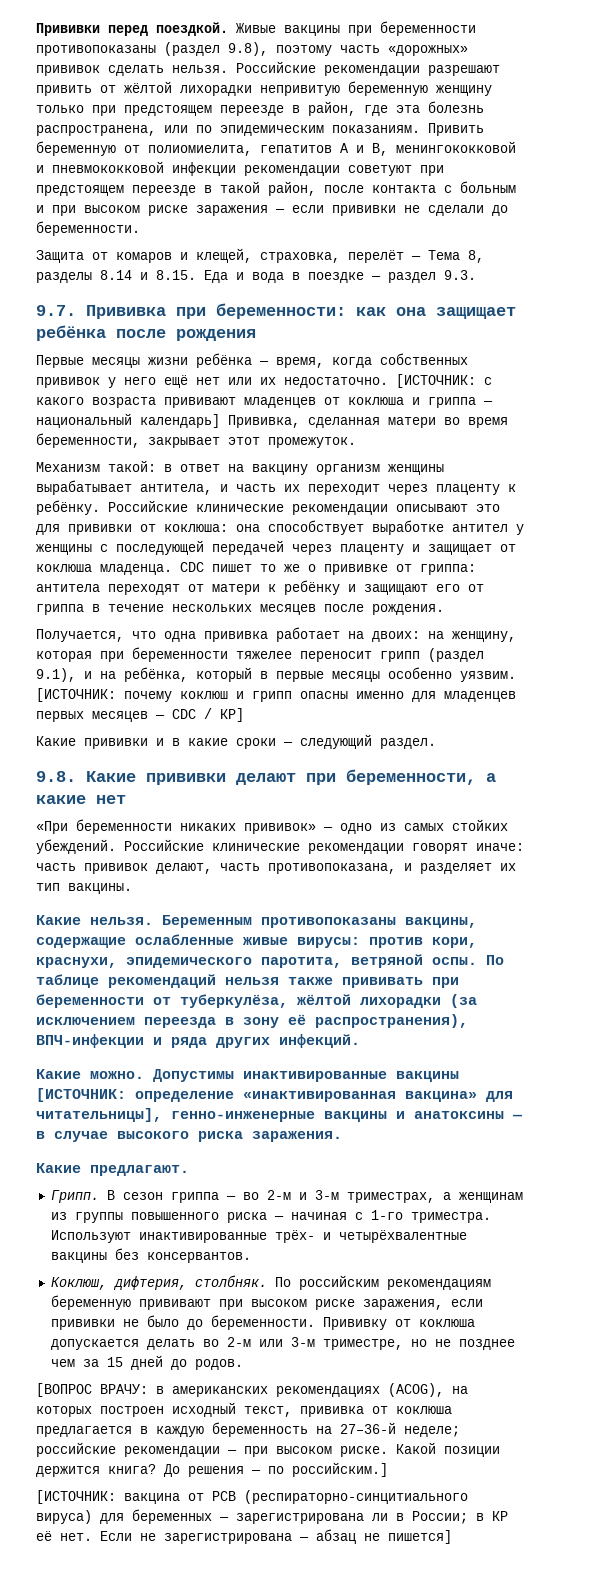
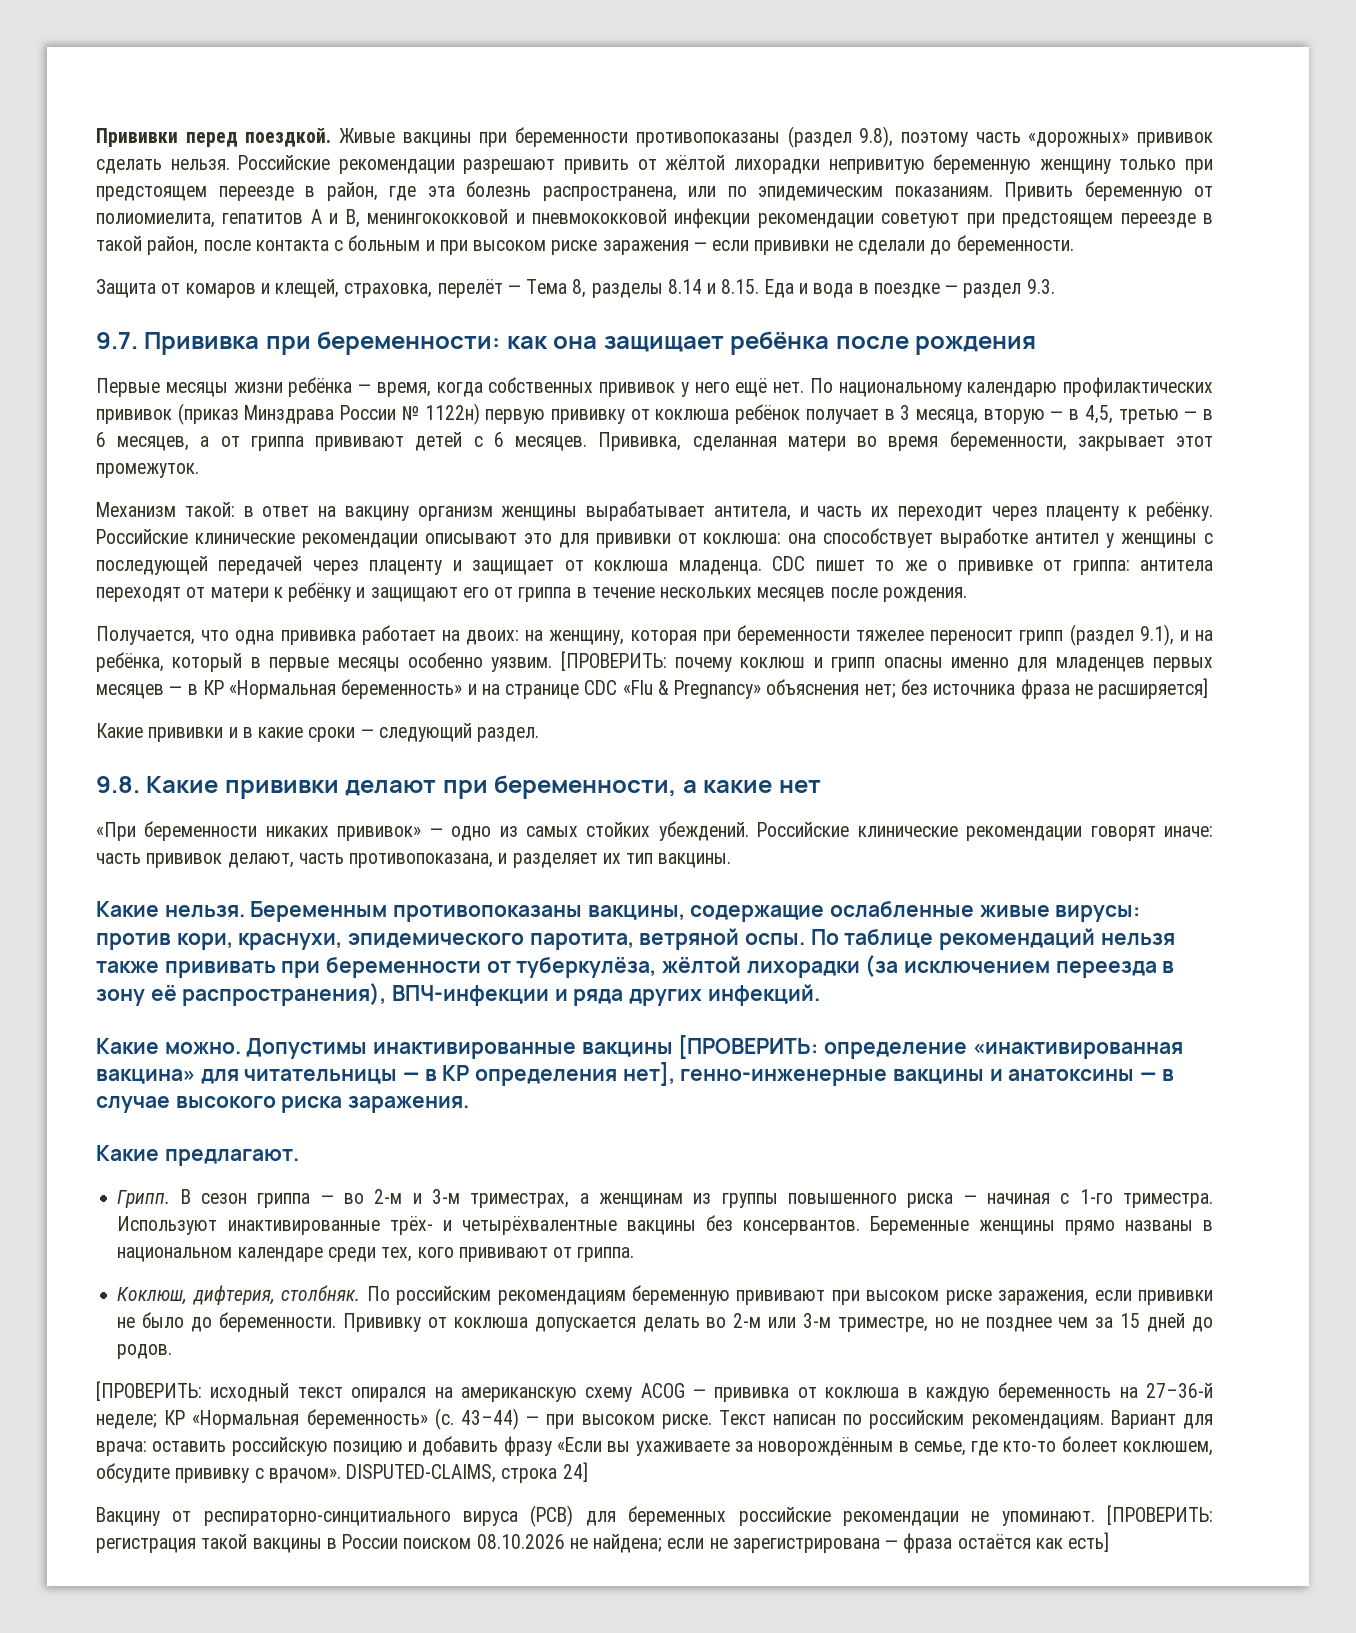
- Первые месяцы жизни ребёнка — время, когда собственных прививок у него ещё нет или их недостаточно. [ИСТОЧНИК: с какого возраста прививают младенцев от коклюша и гриппа — национальный календарь] Прививка, сделанная матери во время беременности, закрывает этот промежуток.
+ Первые месяцы жизни ребёнка — время, когда собственных прививок у него ещё нет. По национальному календарю профилактических прививок (приказ Минздрава России № 1122н) первую прививку от коклюша ребёнок получает в 3 месяца, вторую — в 4,5, третью — в 6 месяцев, а от гриппа прививают детей с 6 месяцев. Прививка, сделанная матери во время беременности, закрывает этот промежуток.
- [ИСТОЧНИК: почему коклюш и грипп опасны именно для младенцев первых месяцев — CDC / КР]
+ [ПРОВЕРИТЬ: почему коклюш и грипп опасны именно для младенцев первых месяцев — в КР «Нормальная беременность» и на странице CDC «Flu & Pregnancy» объяснения нет; без источника фраза не расширяется]
- Допустимы инактивированные вакцины [ИСТОЧНИК: определение «инактивированная вакцина» для читательницы], генно-инженерные вакцины и анатоксины — в случае высокого риска заражения.
+ Допустимы инактивированные вакцины [ПРОВЕРИТЬ: определение «инактивированная вакцина» для читательницы — в КР определения нет], генно-инженерные вакцины и анатоксины — в случае высокого риска заражения.
+ Беременные женщины прямо названы в национальном календаре среди тех, кого прививают от гриппа.
- [ВОПРОС ВРАЧУ: в американских рекомендациях (ACOG), на которых построен исходный текст, прививка от коклюша предлагается в каждую беременность на 27–36-й неделе; российские рекомендации — при высоком риске. Какой позиции держится книга? До решения — по российским.]
- [ИСТОЧНИК: вакцина от РСВ (респираторно-синцитиального вируса) для беременных — зарегистрирована ли в России; в КР её нет. Если не зарегистрирована — абзац не пишется]
+ [ПРОВЕРИТЬ: исходный текст опирался на американскую схему ACOG — прививка от коклюша в каждую беременность на 27–36-й неделе; КР «Нормальная беременность» (с. 43–44) — при высоком риске. Текст написан по российским рекомендациям. Вариант для врача: оставить российскую позицию и добавить фразу «Если вы ухаживаете за новорождённым в семье, где кто-то болеет коклюшем, обсудите прививку с врачом». DISPUTED-CLAIMS, строка 24]
+ Вакцину от респираторно-синцитиального вируса (РСВ) для беременных российские рекомендации не упоминают. [ПРОВЕРИТЬ: регистрация такой вакцины в России поиском 08.10.2026 не найдена; если не зарегистрирована — фраза остаётся как есть]

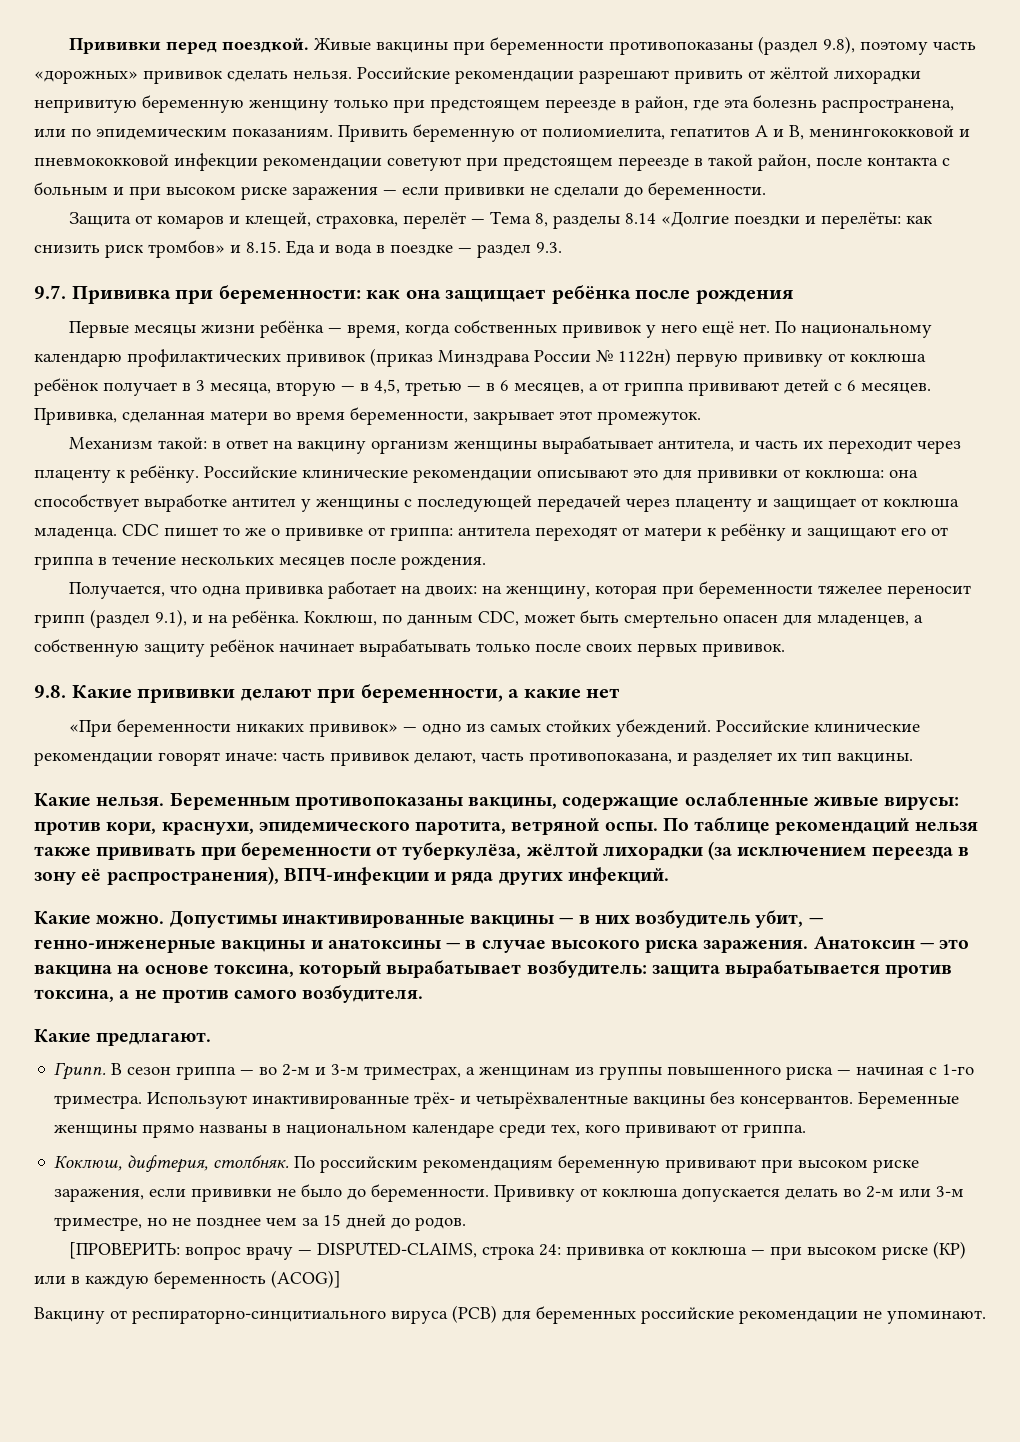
- Защита от комаров и клещей, страховка, перелёт — Тема 8, разделы 8.14 и 8.15. Еда и вода в поездке — раздел 9.3.
+ Защита от комаров и клещей, страховка, перелёт — Тема 8, разделы 8.14 «Долгие поездки и перелёты: как снизить риск тромбов» и 8.15. Еда и вода в поездке — раздел 9.3.
- Получается, что одна прививка работает на двоих: на женщину, которая при беременности тяжелее переносит грипп (раздел 9.1), и на ребёнка, который в первые месяцы особенно уязвим. [ПРОВЕРИТЬ: почему коклюш и грипп опасны именно для младенцев первых месяцев — в КР «Нормальная беременность» и на странице CDC «Flu & Pregnancy» объяснения нет; без источника фраза не расширяется]
- Какие прививки и в какие сроки — следующий раздел.
+ Получается, что одна прививка работает на двоих: на женщину, которая при беременности тяжелее переносит грипп (раздел 9.1), и на ребёнка. Коклюш, по данным CDC, может быть смертельно опасен для младенцев, а собственную защиту ребёнок начинает вырабатывать только после своих первых прививок.
- Допустимы инактивированные вакцины [ПРОВЕРИТЬ: определение «инактивированная вакцина» для читательницы — в КР определения нет], генно-инженерные вакцины и анатоксины — в случае высокого риска заражения.
+ Допустимы инактивированные вакцины — в них возбудитель убит, — генно-инженерные вакцины и анатоксины — в случае высокого риска заражения. Анатоксин — это вакцина на основе токсина, который вырабатывает возбудитель: защита вырабатывается против токсина, а не против самого возбудителя.
- [ПРОВЕРИТЬ: исходный текст опирался на американскую схему ACOG — прививка от коклюша в каждую беременность на 27–36-й неделе; КР «Нормальная беременность» (с. 43–44) — при высоком риске. Текст написан по российским рекомендациям. Вариант для врача: оставить российскую позицию и добавить фразу «Если вы ухаживаете за новорождённым в семье, где кто-то болеет коклюшем, обсудите прививку с врачом». DISPUTED-CLAIMS, строка 24]
+ [ПРОВЕРИТЬ: вопрос врачу — DISPUTED-CLAIMS, строка 24: прививка от коклюша — при высоком риске (КР) или в каждую беременность (ACOG)]
- [ПРОВЕРИТЬ: регистрация такой вакцины в России поиском 08.10.2026 не найдена; если не зарегистрирована — фраза остаётся как есть]

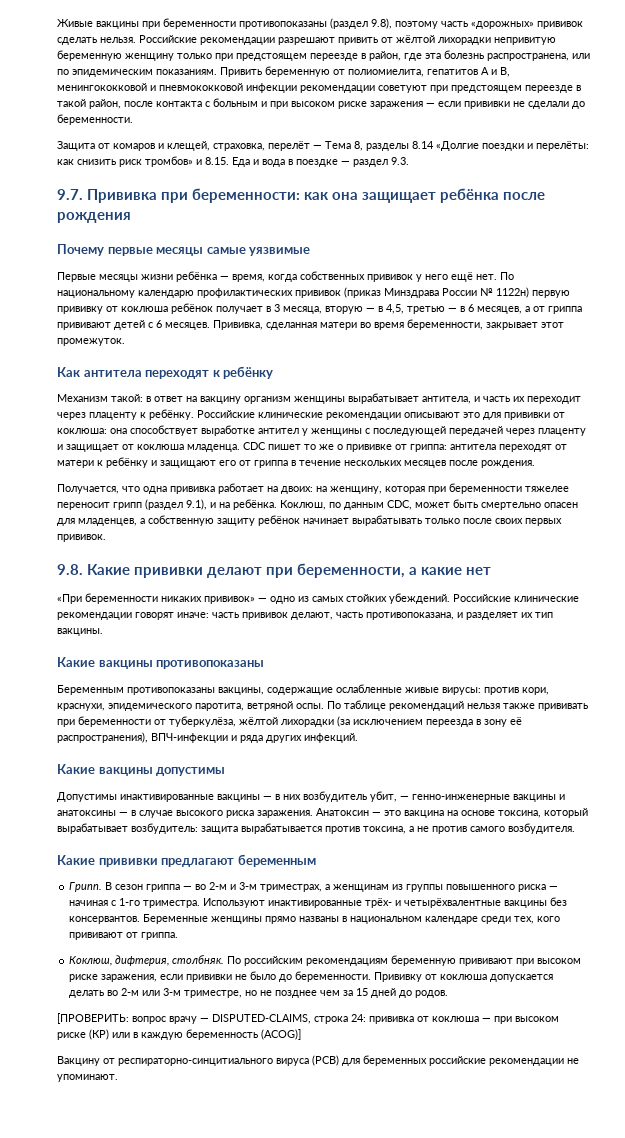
- Прививки перед поездкой.
+ Почему первые месяцы самые уязвимые
+ Как антитела переходят к ребёнку
- Какие нельзя. Беременным противопоказаны вакцины, содержащие ослабленные живые вирусы: против кори, краснухи, эпидемического паротита, ветряной оспы.
+ Какие вакцины противопоказаны
+ Беременным противопоказаны вакцины, содержащие ослабленные живые вирусы: против кори, краснухи, эпидемического паротита, ветряной оспы.
- Какие можно. Допустимы инактивированные вакцины — в них возбудитель убит, — генно-инженерные вакцины и анатоксины — в случае высокого риска заражения.
+ Какие вакцины допустимы
+ Допустимы инактивированные вакцины — в них возбудитель убит, — генно-инженерные вакцины и анатоксины — в случае высокого риска заражения.
- Какие предлагают.
+ Какие прививки предлагают беременным

